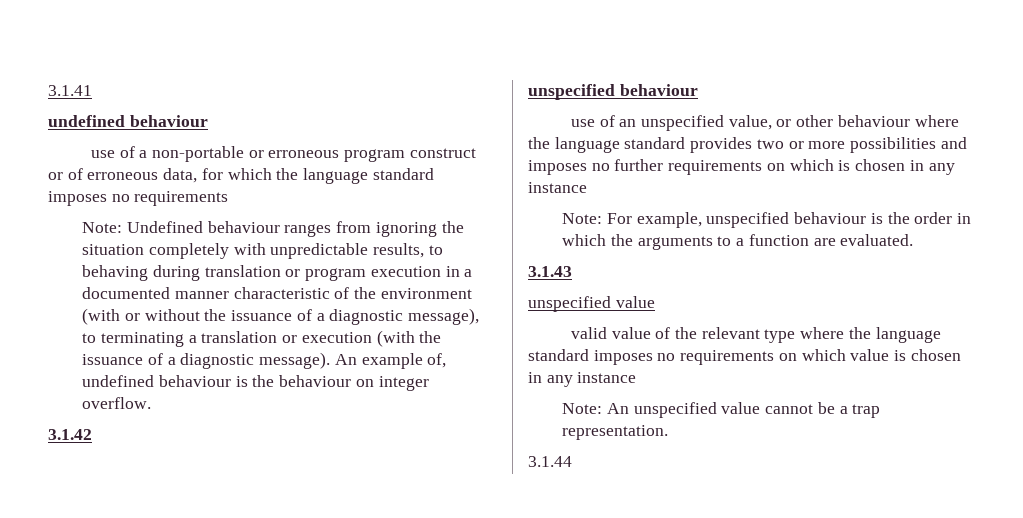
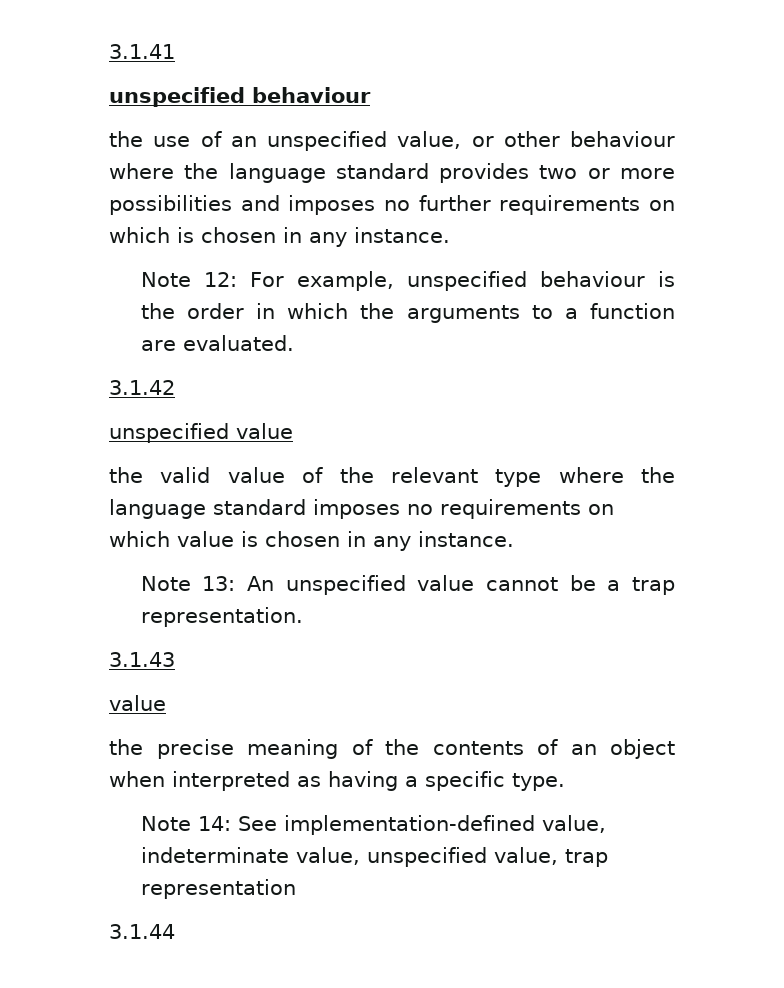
  3.1.41
- undefined behaviour
- use of a non-portable or erroneous program construct or of erroneous data, for which the language standard imposes no requirements
- Note: Undefined behaviour ranges from ignoring the situation completely with unpredictable results, to behaving during translation or program execution in a documented manner characteristic of the environment (with or without the issuance of a diagnostic message), to terminating a translation or execution (with the issuance of a diagnostic message). An example of, undefined behaviour is the behaviour on integer overflow.
- 3.1.42
- use of an unspecified value, or other behaviour where the language standard provides two or more possibilities and imposes no further requirements on which is chosen in any instance
- Note: For example, unspecified behaviour is the order in which the arguments to a function are evaluated.
+ the use of an unspecified value, or other behaviour where the language standard provides two or more possibilities and imposes no further requirements on which is chosen in any instance.
+ Note 12: For example, unspecified behaviour is the order in which the arguments to a function are evaluated.
- 3.1.43
+ 3.1.42
- valid value of the relevant type where the language standard imposes no requirements on which value is chosen in any instance
- Note: An unspecified value cannot be a trap representation.
+ the valid value of the relevant type where the language standard imposes no requirements on which value is chosen in any instance.
+ Note 13: An unspecified value cannot be a trap representation.
+ 3.1.43
+ value
+ the precise meaning of the contents of an object when interpreted as having a specific type.
+ Note 14: See implementation-defined value, indeterminate value, unspecified value, trap representation

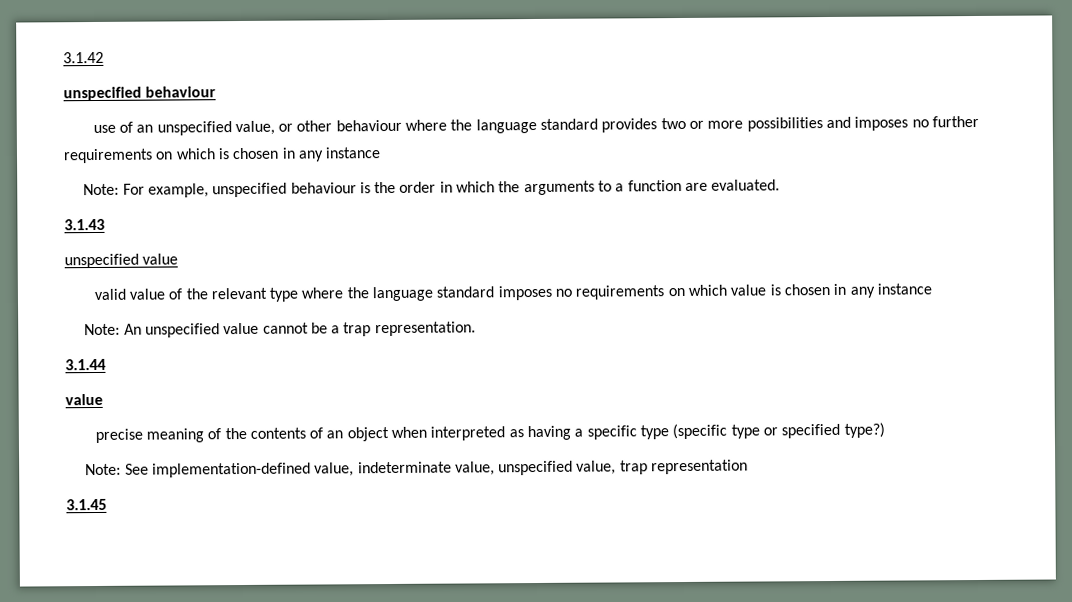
- 3.1.41
+ 3.1.42
- the use of an unspecified value, or other behaviour where the language standard provides two or more possibilities and imposes no further requirements on which is chosen in any instance.
- Note 12: For example, unspecified behaviour is the order in which the arguments to a function are evaluated.
+ use of an unspecified value, or other behaviour where the language standard provides two or more possibilities and imposes no further requirements on which is chosen in any instance
+ Note: For example, unspecified behaviour is the order in which the arguments to a function are evaluated.
- 3.1.42
+ 3.1.43
- the valid value of the relevant type where the language standard imposes no requirements on which value is chosen in any instance.
- Note 13: An unspecified value cannot be a trap representation.
+ valid value of the relevant type where the language standard imposes no requirements on which value is chosen in any instance
+ Note: An unspecified value cannot be a trap representation.
- 3.1.43
+ 3.1.44
  value
- the precise meaning of the contents of an object when interpreted as having a specific type.
- Note 14: See implementation-defined value, indeterminate value, unspecified value, trap representation
+ precise meaning of the contents of an object when interpreted as having a specific type (specific type or specified type?)
+ Note: See implementation-defined value, indeterminate value, unspecified value, trap representation
- 3.1.44
+ 3.1.45

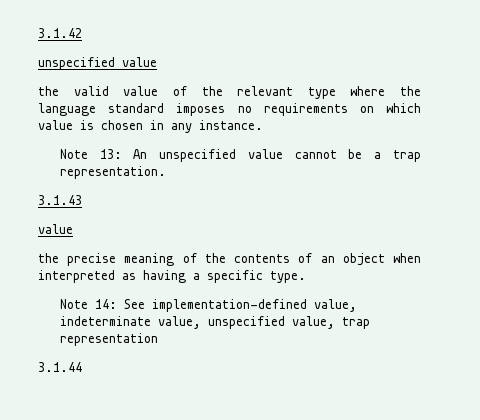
  3.1.42
- unspecified behaviour
- use of an unspecified value, or other behaviour where the language standard provides two or more possibilities and imposes no further requirements on which is chosen in any instance
- Note: For example, unspecified behaviour is the order in which the arguments to a function are evaluated.
- 3.1.43
- valid value of the relevant type where the language standard imposes no requirements on which value is chosen in any instance
- Note: An unspecified value cannot be a trap representation.
+ the valid value of the relevant type where the language standard imposes no requirements on which value is chosen in any instance.
+ Note 13: An unspecified value cannot be a trap representation.
- 3.1.44
+ 3.1.43
  value
- precise meaning of the contents of an object when interpreted as having a specific type (specific type or specified type?)
- Note: See implementation-defined value, indeterminate value, unspecified value, trap representation
+ the precise meaning of the contents of an object when interpreted as having a specific type.
+ Note 14: See implementation-defined value, indeterminate value, unspecified value, trap representation
- 3.1.45
+ 3.1.44

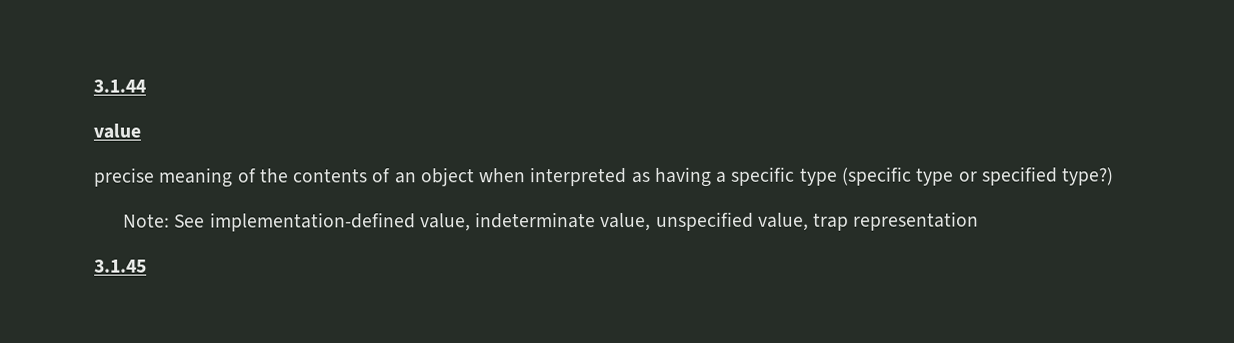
- 3.1.42
- unspecified value
- the valid value of the relevant type where the language standard imposes no requirements on which value is chosen in any instance.
- Note 13: An unspecified value cannot be a trap representation.
- 3.1.43
+ 3.1.44
  value
- the precise meaning of the contents of an object when interpreted as having a specific type.
- Note 14: See implementation-defined value, indeterminate value, unspecified value, trap representation
+ precise meaning of the contents of an object when interpreted as having a specific type (specific type or specified type?)
+ Note: See implementation-defined value, indeterminate value, unspecified value, trap representation
- 3.1.44
+ 3.1.45

